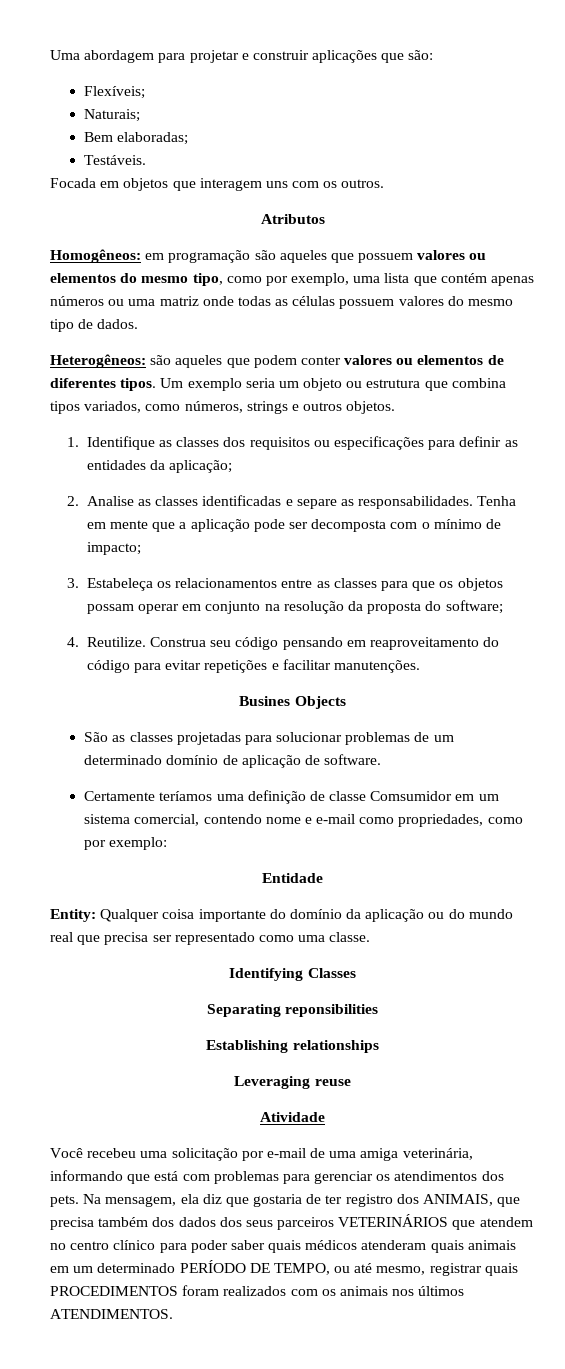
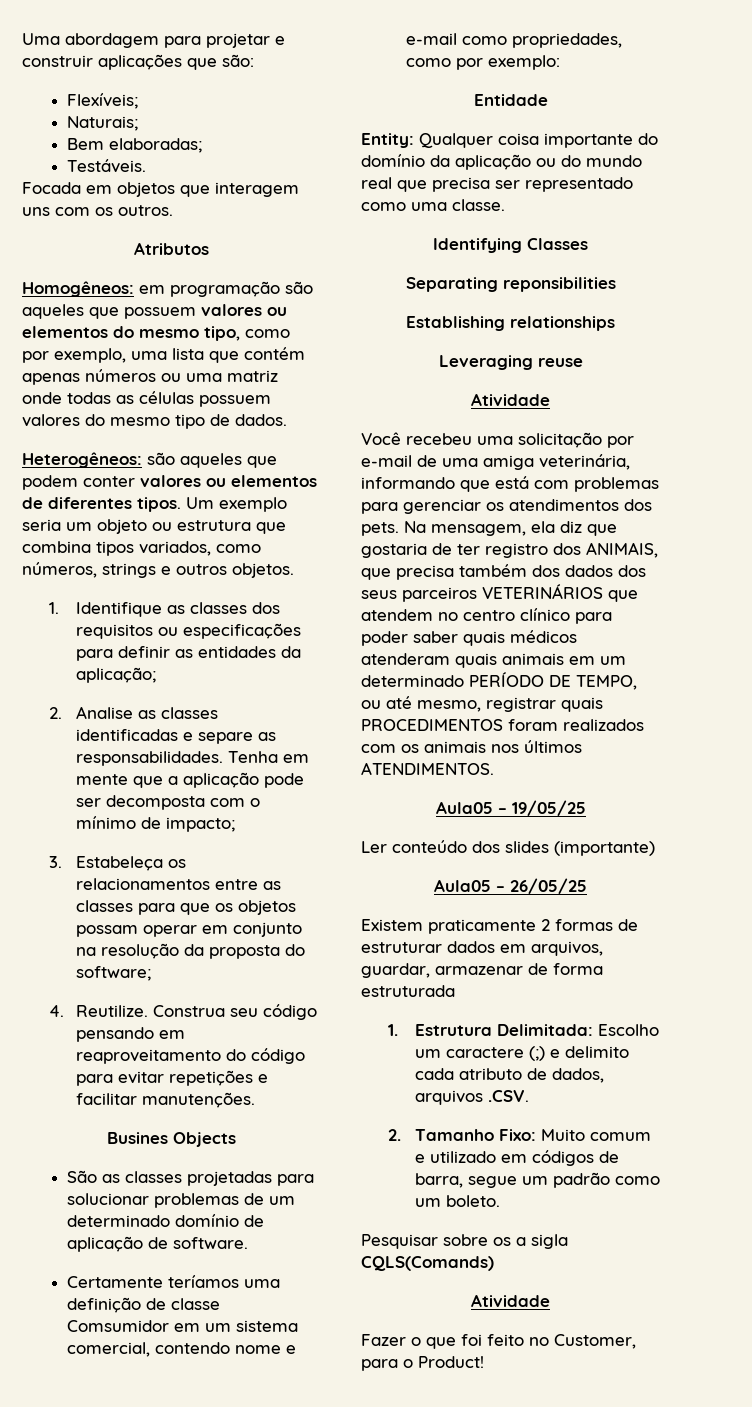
+ Aula05 – 19/05/25
+ Ler conteúdo dos slides (importante)
+ Aula05 – 26/05/25
+ Existem praticamente 2 formas de estruturar dados em arquivos, guardar, armazenar de forma estruturada
+ 1. Estrutura Delimitada: Escolho um caractere (;) e delimito cada atributo de dados, arquivos .CSV.
+ 2. Tamanho Fixo: Muito comum e utilizado em códigos de barra, segue um padrão como um boleto.
+ Pesquisar sobre os a sigla CQLS(Comands)
+ Atividade
+ Fazer o que foi feito no Customer, para o Product!

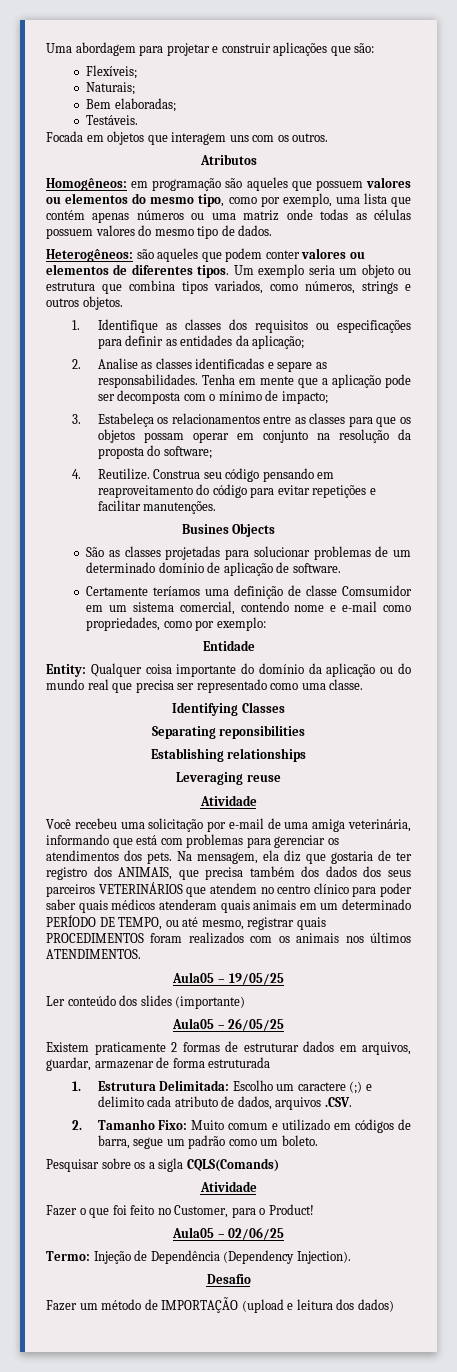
+ Aula05 – 02/06/25
+ Termo: Injeção de Dependência (Dependency Injection).
+ Desafio
+ Fazer um método de IMPORTAÇÃO (upload e leitura dos dados)

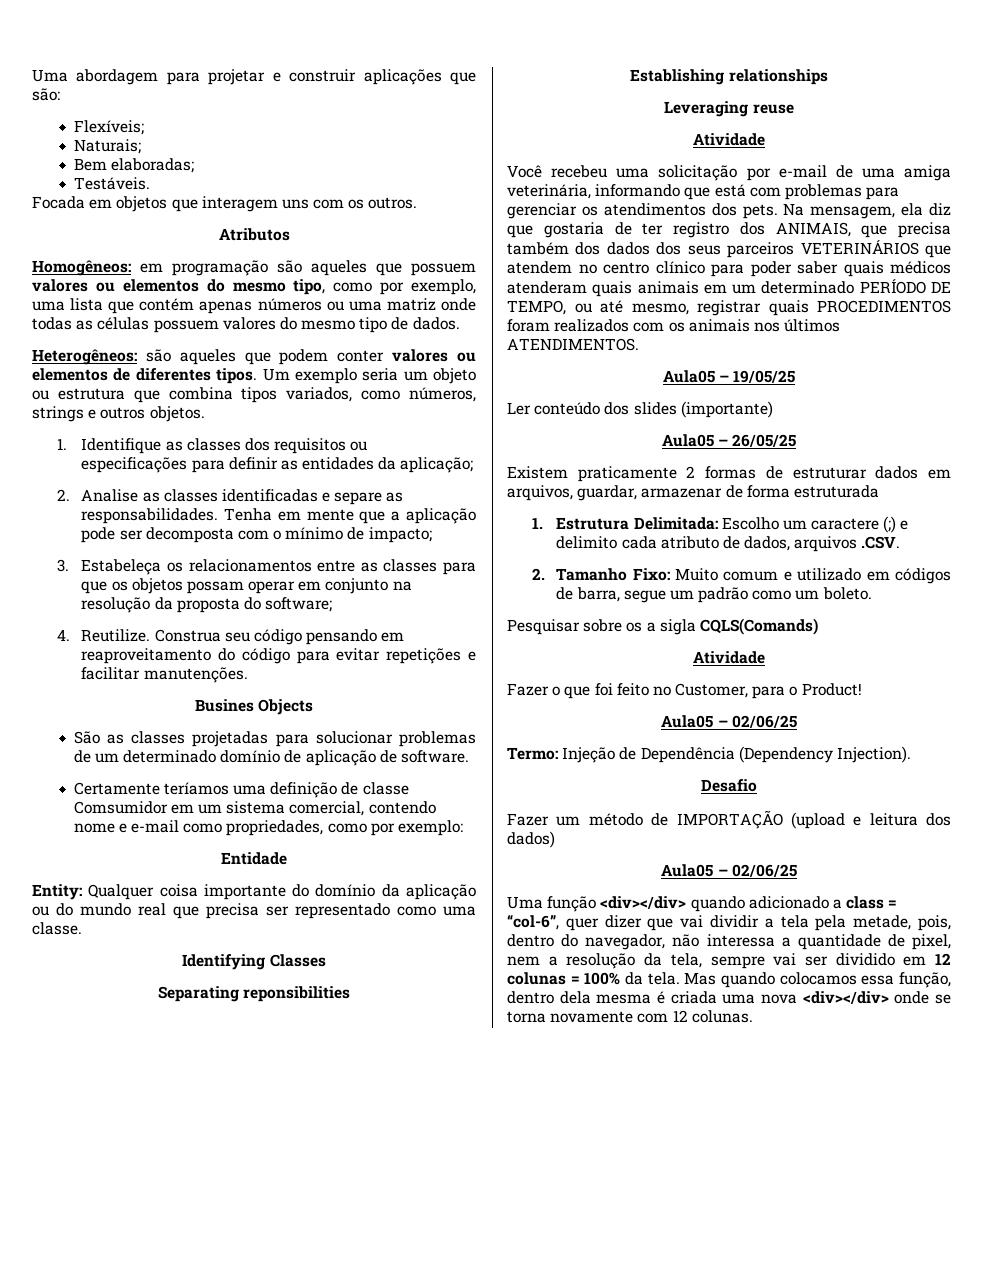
  Fazer um método de IMPORTAÇÃO (upload e leitura dos dados)
+ Aula05 – 02/06/25
+ Uma função <div></div> quando adicionado a class = “col-6”, quer dizer que vai dividir a tela pela metade, pois, dentro do navegador, não interessa a quantidade de pixel, nem a resolução da tela, sempre vai ser dividido em 12 colunas = 100% da tela. Mas quando colocamos essa função, dentro dela mesma é criada uma nova <div></div> onde se torna novamente com 12 colunas.

